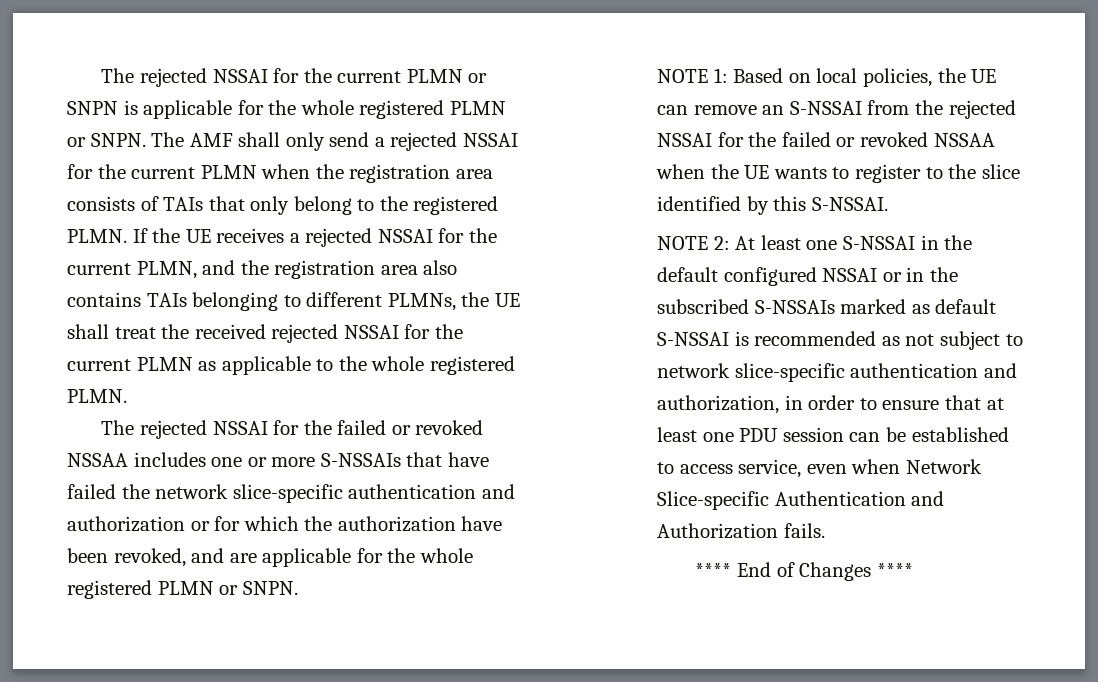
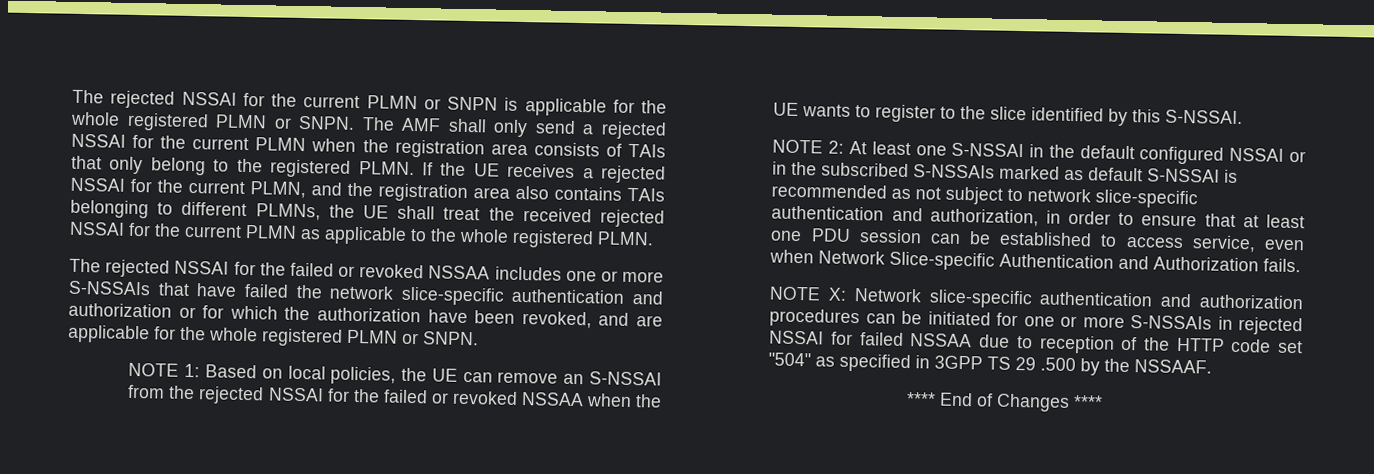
+ NOTE X: Network slice-specific authentication and authorization procedures can be initiated for one or more S-NSSAIs in rejected NSSAI for failed NSSAA due to reception of the HTTP code set "504" as specified in 3GPP TS 29 .500 by the NSSAAF.

